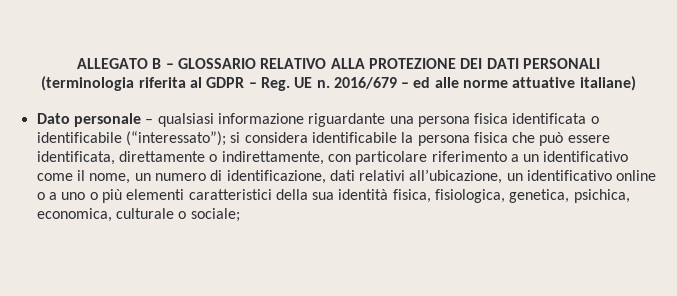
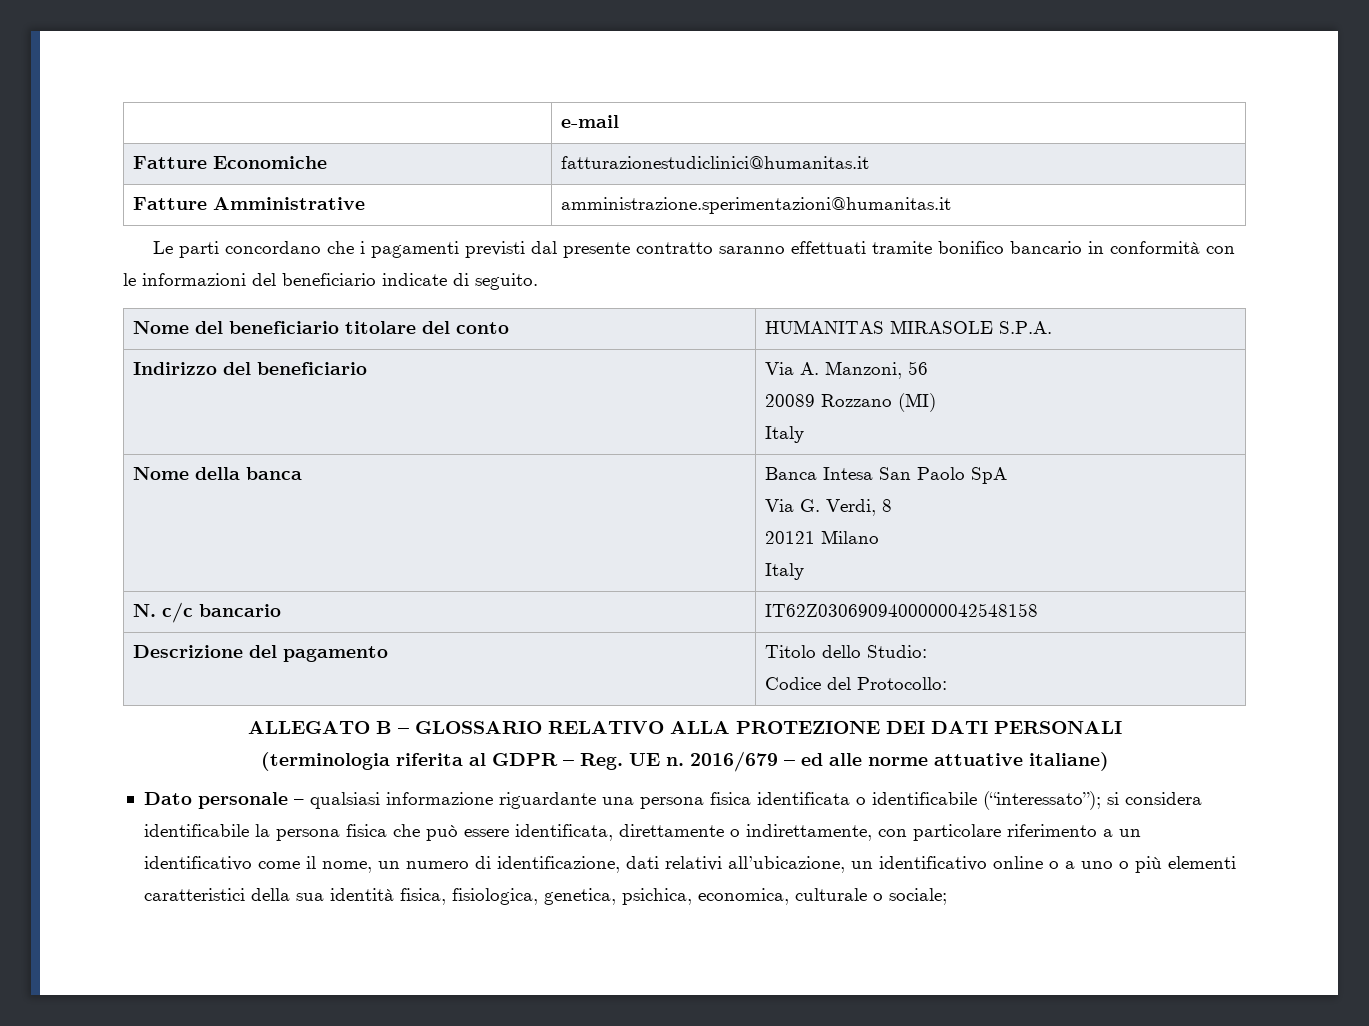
+ | e-mail
+ Fatture Economiche | fatturazionestudiclinici@humanitas.it
+ Fatture Amministrative | amministrazione.sperimentazioni@humanitas.it
+ Le parti concordano che i pagamenti previsti dal presente contratto saranno effettuati tramite bonifico bancario in conformità con le informazioni del beneficiario indicate di seguito.
+ Nome del beneficiario titolare del conto | HUMANITAS MIRASOLE S.P.A.
+ Indirizzo del beneficiario | Via A. Manzoni, 56
+ 20089 Rozzano (MI)
+ Italy
+ Nome della banca | Banca Intesa San Paolo SpA
+ Via G. Verdi, 8
+ 20121 Milano
+ Italy
+ N. c/c bancario | IT62Z0306909400000042548158
+ Descrizione del pagamento | Titolo dello Studio:
+ Codice del Protocollo:

